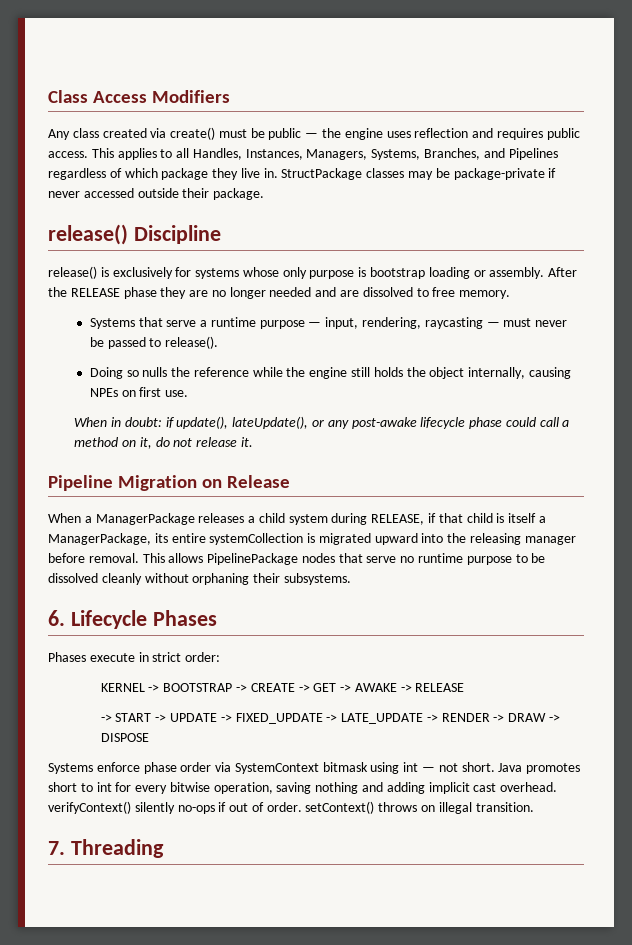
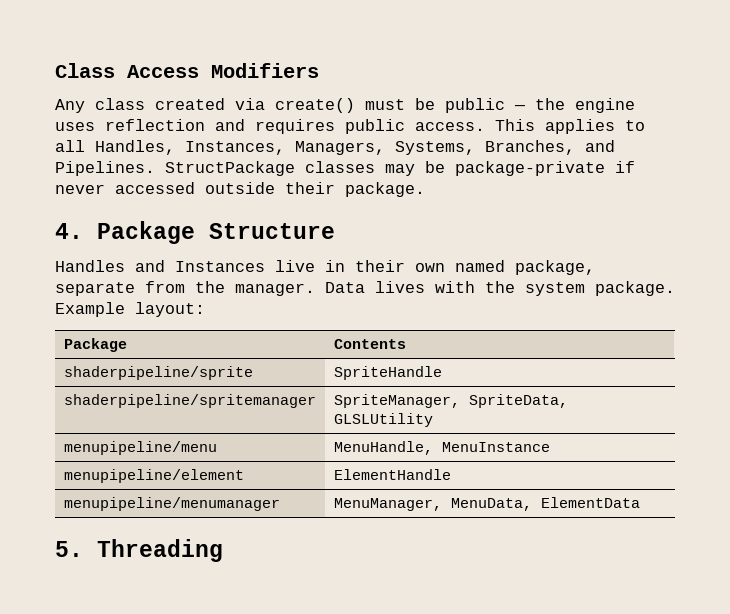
- This applies to all Handles, Instances, Managers, Systems, Branches, and Pipelines regardless of which package they live in.
+ This applies to all Handles, Instances, Managers, Systems, Branches, and Pipelines.
- release() Discipline
- release() is exclusively for systems whose only purpose is bootstrap loading or assembly. After the RELEASE phase they are no longer needed and are dissolved to free memory.
- Systems that serve a runtime purpose — input, rendering, raycasting — must never be passed to release().
- Doing so nulls the reference while the engine still holds the object internally, causing NPEs on first use.
- When in doubt: if update(), lateUpdate(), or any post-awake lifecycle phase could call a method on it, do not release it.
- Pipeline Migration on Release
- When a ManagerPackage releases a child system during RELEASE, if that child is itself a ManagerPackage, its entire systemCollection is migrated upward into the releasing manager before removal. This allows PipelinePackage nodes that serve no runtime purpose to be dissolved cleanly without orphaning their subsystems.
- 6. Lifecycle Phases
- Phases execute in strict order:
- KERNEL -> BOOTSTRAP -> CREATE -> GET -> AWAKE -> RELEASE
- -> START -> UPDATE -> FIXED_UPDATE -> LATE_UPDATE -> RENDER -> DRAW -> DISPOSE
- Systems enforce phase order via SystemContext bitmask using int — not short. Java promotes short to int for every bitwise operation, saving nothing and adding implicit cast overhead. verifyContext() silently no-ops if out of order. setContext() throws on illegal transition.
- 7. Threading
+ 4. Package Structure
+ Handles and Instances live in their own named package, separate from the manager. Data lives with the system package. Example layout:
+ Package | Contents
+ shaderpipeline/sprite | SpriteHandle
+ shaderpipeline/spritemanager | SpriteManager, SpriteData, GLSLUtility
+ menupipeline/menu | MenuHandle, MenuInstance
+ menupipeline/element | ElementHandle
+ menupipeline/menumanager | MenuManager, MenuData, ElementData
+ 5. Threading

